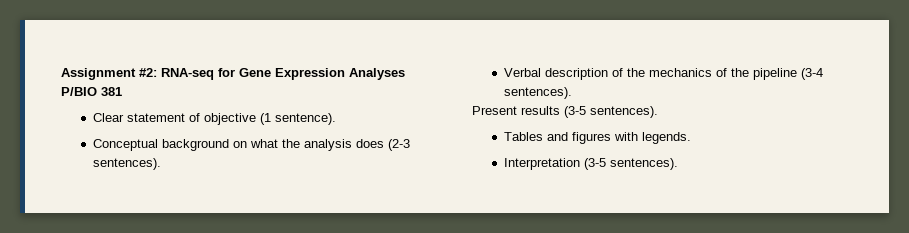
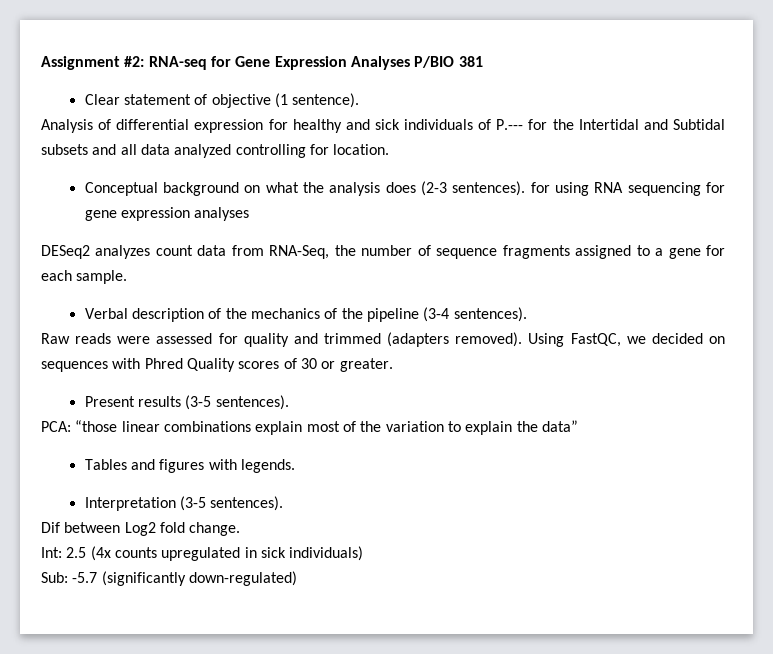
+ Analysis of differential expression for healthy and sick individuals of P.--- for the Intertidal and Subtidal subsets and all data analyzed controlling for location.
- Conceptual background on what the analysis does (2-3 sentences).
+ Conceptual background on what the analysis does (2-3 sentences). for using RNA sequencing for gene expression analyses
+ DESeq2 analyzes count data from RNA-Seq, the number of sequence fragments assigned to a gene for each sample.
+ Raw reads were assessed for quality and trimmed (adapters removed). Using FastQC, we decided on sequences with Phred Quality scores of 30 or greater.
  Present results (3-5 sentences).
+ PCA: “those linear combinations explain most of the variation to explain the data”
+ Dif between Log2 fold change.
+ Int: 2.5 (4x counts upregulated in sick individuals)
+ Sub: -5.7 (significantly down-regulated)

